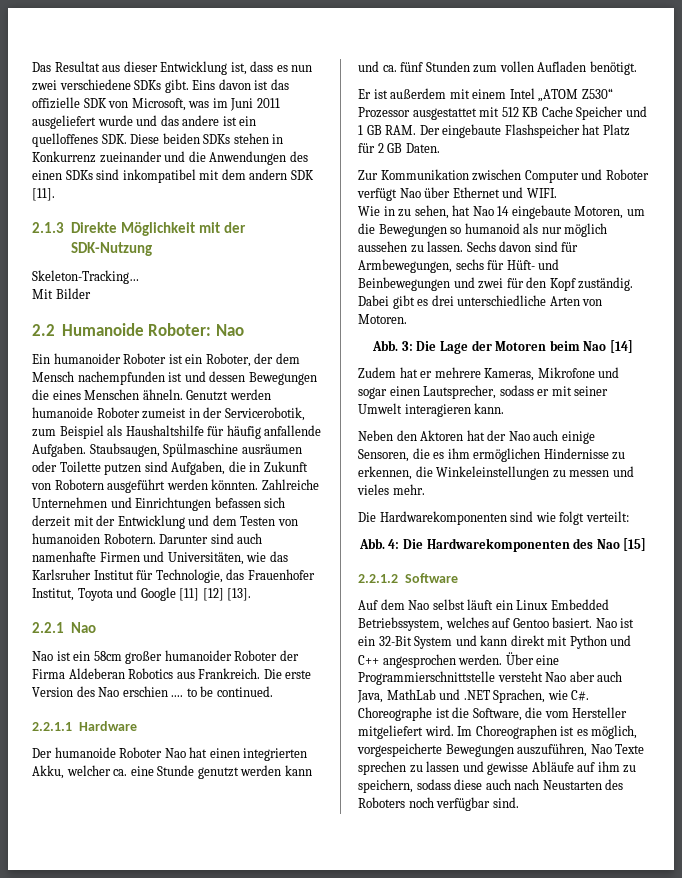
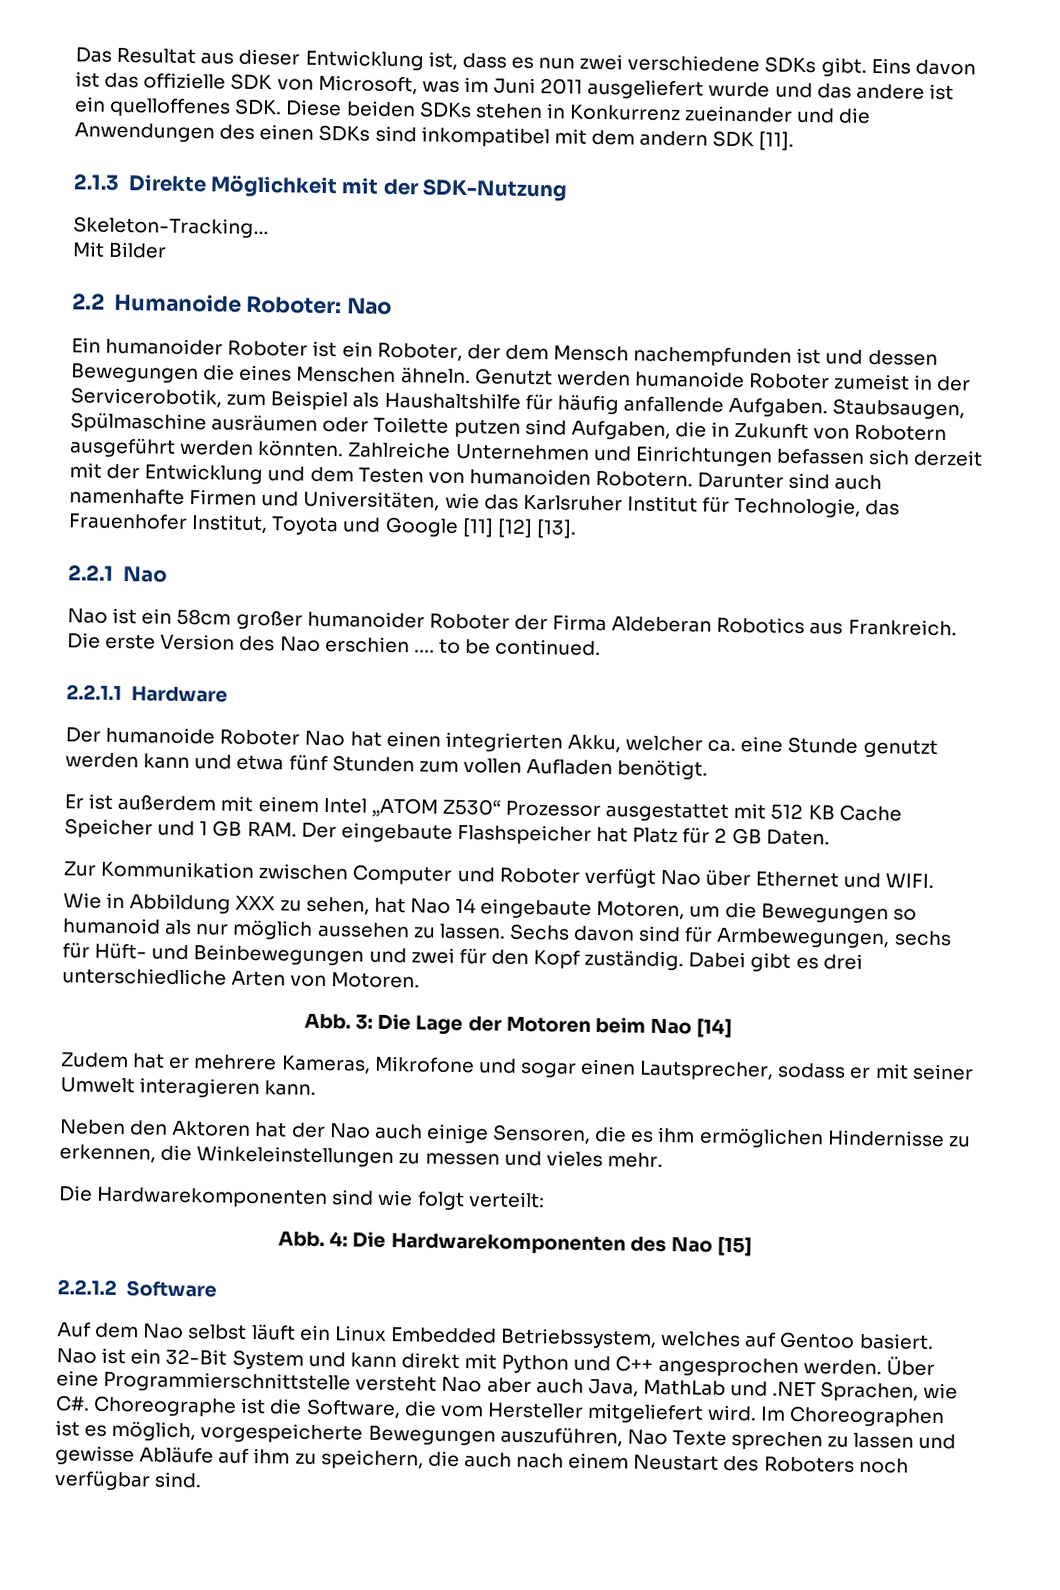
- Der humanoide Roboter Nao hat einen integrierten Akku, welcher ca. eine Stunde genutzt werden kann und ca. fünf Stunden zum vollen Aufladen benötigt.
+ Der humanoide Roboter Nao hat einen integrierten Akku, welcher ca. eine Stunde genutzt werden kann und etwa fünf Stunden zum vollen Aufladen benötigt.
- Wie in zu sehen, hat Nao 14 eingebaute Motoren, um die Bewegungen so humanoid als nur möglich aussehen zu lassen.
+ Wie in Abbildung XXX zu sehen, hat Nao 14 eingebaute Motoren, um die Bewegungen so humanoid als nur möglich aussehen zu lassen.
- Im Choreographen ist es möglich, vorgespeicherte Bewegungen auszuführen, Nao Texte sprechen zu lassen und gewisse Abläufe auf ihm zu speichern, sodass diese auch nach Neustarten des Roboters noch verfügbar sind.
+ Im Choreographen ist es möglich, vorgespeicherte Bewegungen auszuführen, Nao Texte sprechen zu lassen und gewisse Abläufe auf ihm zu speichern, die auch nach einem Neustart des Roboters noch verfügbar sind.

